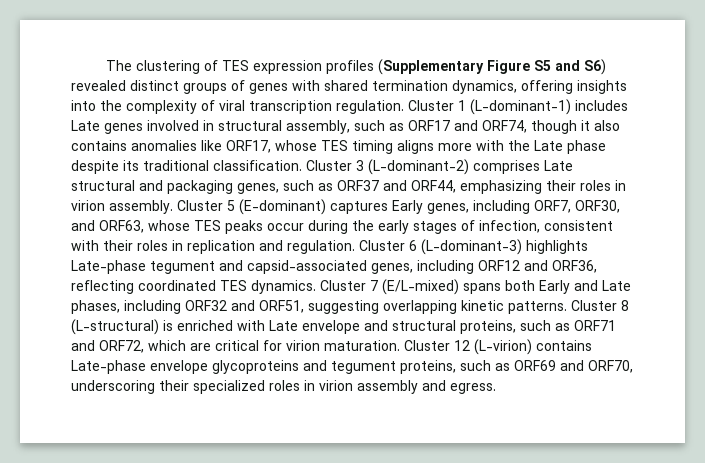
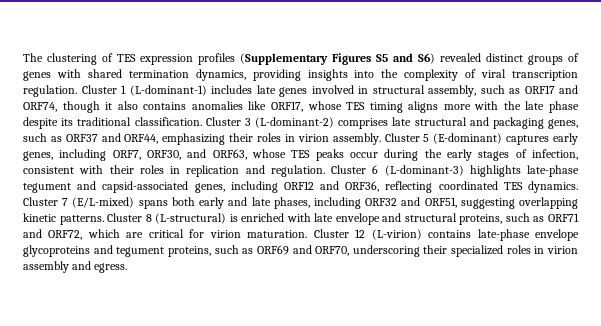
- The clustering of TES expression profiles (Supplementary Figure S5 and S6) revealed distinct groups of genes with shared termination dynamics, offering insights into the complexity of viral transcription regulation.
+ The clustering of TES expression profiles (Supplementary Figures S5 and S6) revealed distinct groups of genes with shared termination dynamics, providing insights into the complexity of viral transcription regulation.
- Cluster 1 (L-dominant-1) includes Late genes involved in structural assembly, such as ORF17 and ORF74, though it also contains anomalies like ORF17, whose TES timing aligns more with the Late phase despite its traditional classification.
+ Cluster 1 (L-dominant-1) includes late genes involved in structural assembly, such as ORF17 and ORF74, though it also contains anomalies like ORF17, whose TES timing aligns more with the late phase despite its traditional classification.
- Cluster 3 (L-dominant-2) comprises Late structural and packaging genes, such as ORF37 and ORF44, emphasizing their roles in virion assembly.
+ Cluster 3 (L-dominant-2) comprises late structural and packaging genes, such as ORF37 and ORF44, emphasizing their roles in virion assembly.
- Cluster 5 (E-dominant) captures Early genes, including ORF7, ORF30, and ORF63, whose TES peaks occur during the early stages of infection, consistent with their roles in replication and regulation.
+ Cluster 5 (E-dominant) captures early genes, including ORF7, ORF30, and ORF63, whose TES peaks occur during the early stages of infection, consistent with their roles in replication and regulation.
- Cluster 6 (L-dominant-3) highlights Late-phase tegument and capsid-associated genes, including ORF12 and ORF36, reflecting coordinated TES dynamics.
+ Cluster 6 (L-dominant-3) highlights late-phase tegument and capsid-associated genes, including ORF12 and ORF36, reflecting coordinated TES dynamics.
- Cluster 7 (E/L-mixed) spans both Early and Late phases, including ORF32 and ORF51, suggesting overlapping kinetic patterns.
+ Cluster 7 (E/L-mixed) spans both early and late phases, including ORF32 and ORF51, suggesting overlapping kinetic patterns.
- Cluster 8 (L-structural) is enriched with Late envelope and structural proteins, such as ORF71 and ORF72, which are critical for virion maturation.
+ Cluster 8 (L-structural) is enriched with late envelope and structural proteins, such as ORF71 and ORF72, which are critical for virion maturation.
- Cluster 12 (L-virion) contains Late-phase envelope glycoproteins and tegument proteins, such as ORF69 and ORF70, underscoring their specialized roles in virion assembly and egress.
+ Cluster 12 (L-virion) contains late-phase envelope glycoproteins and tegument proteins, such as ORF69 and ORF70, underscoring their specialized roles in virion assembly and egress.

